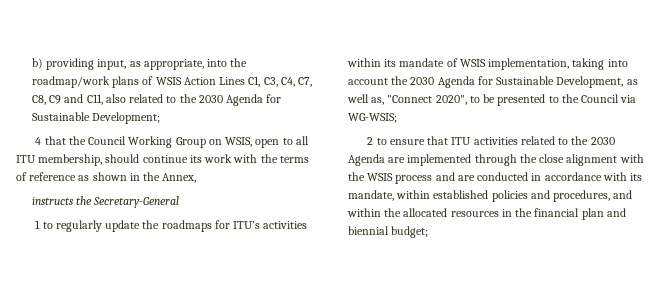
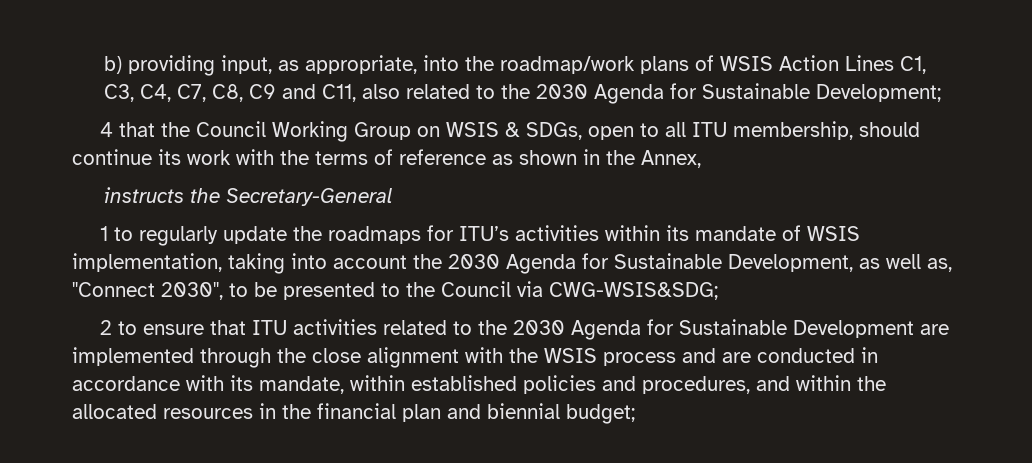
- 4 that the Council Working Group on WSIS, open to all ITU membership, should continue its work with the terms of reference as shown in the Annex,
+ 4 that the Council Working Group on WSIS & SDGs, open to all ITU membership, should continue its work with the terms of reference as shown in the Annex,
- 1 to regularly update the roadmaps for ITU’s activities within its mandate of WSIS implementation, taking into account the 2030 Agenda for Sustainable Development, as well as, "Connect 2020", to be presented to the Council via WG-WSIS;
+ 1 to regularly update the roadmaps for ITU’s activities within its mandate of WSIS implementation, taking into account the 2030 Agenda for Sustainable Development, as well as, "Connect 2030", to be presented to the Council via CWG-WSIS&SDG;
- 2 to ensure that ITU activities related to the 2030 Agenda are implemented through the close alignment with the WSIS process and are conducted in accordance with its mandate, within established policies and procedures, and within the allocated resources in the financial plan and biennial budget;
+ 2 to ensure that ITU activities related to the 2030 Agenda for Sustainable Development are implemented through the close alignment with the WSIS process and are conducted in accordance with its mandate, within established policies and procedures, and within the allocated resources in the financial plan and biennial budget;

